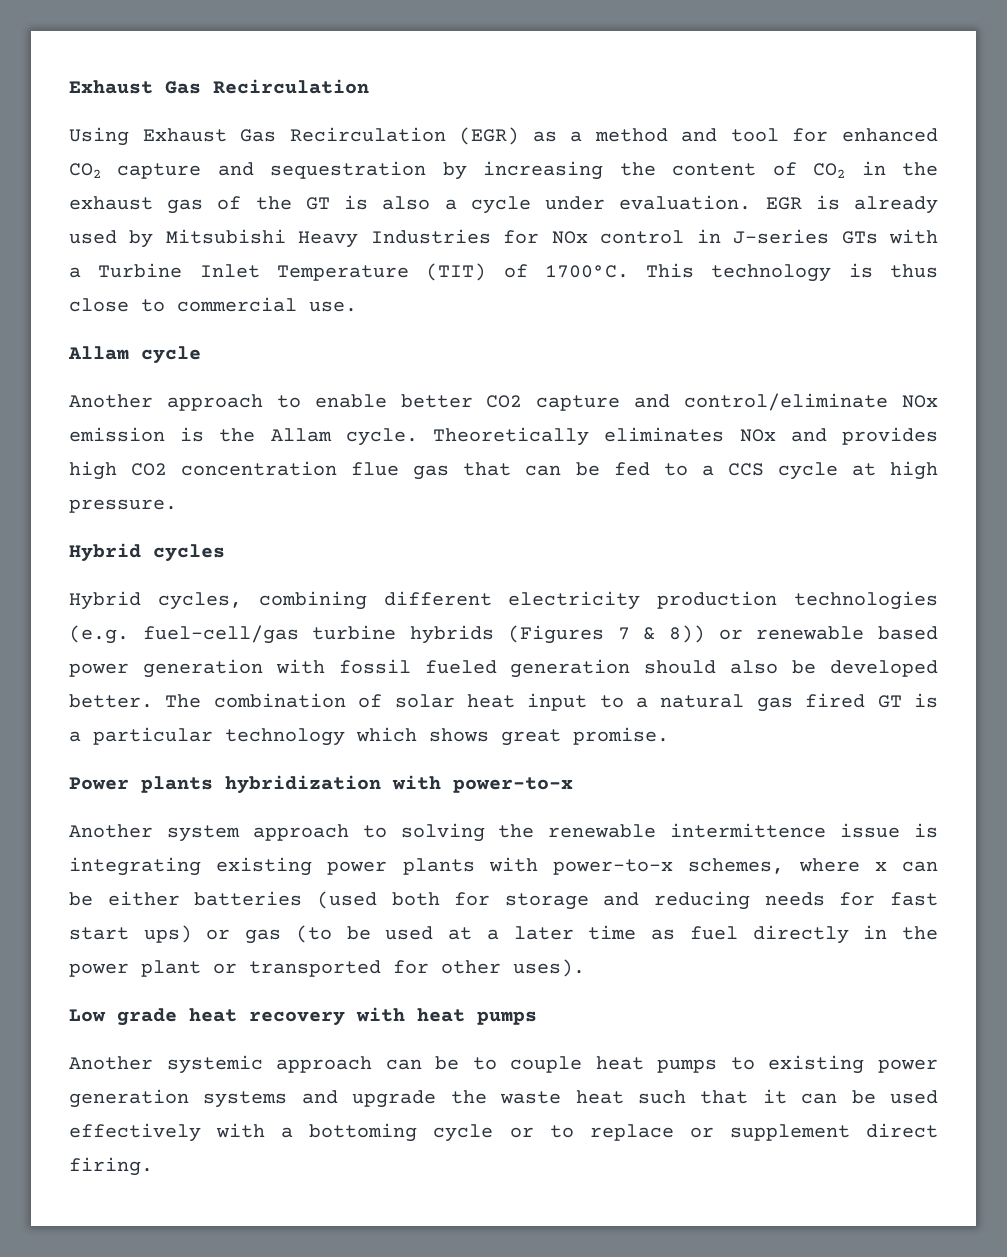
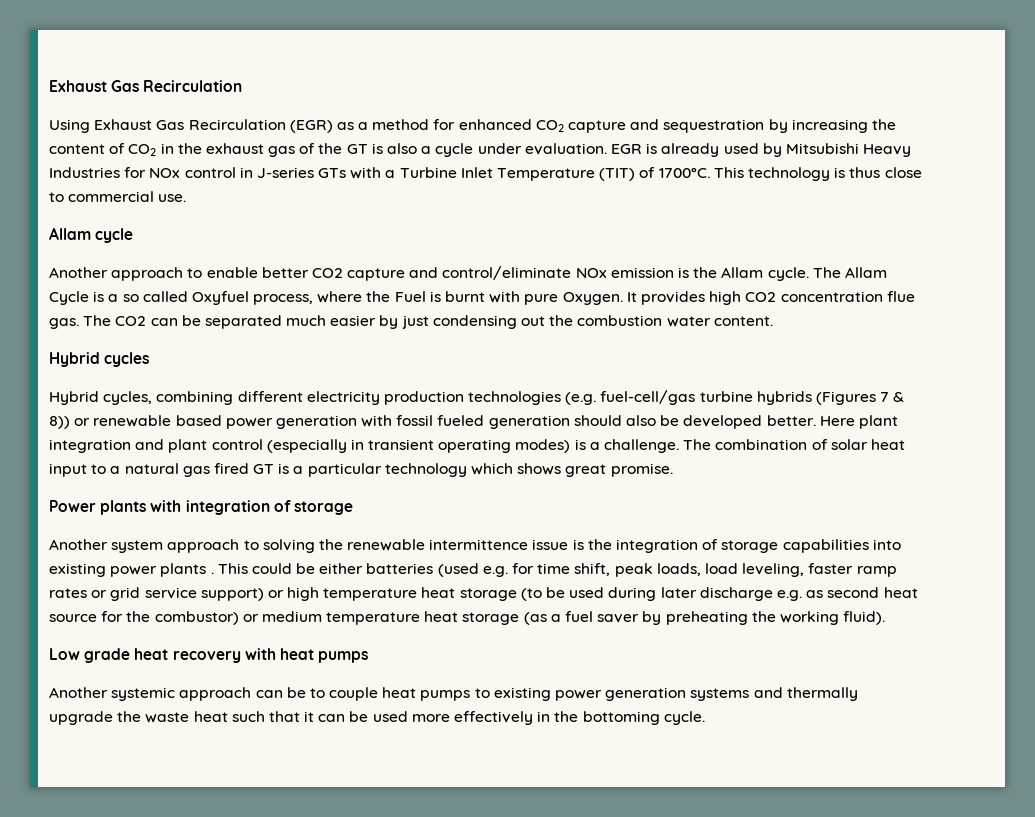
- Using Exhaust Gas Recirculation (EGR) as a method and tool for enhanced CO2 capture and sequestration by increasing the content of CO2 in the exhaust gas of the GT is also a cycle under evaluation.
+ Using Exhaust Gas Recirculation (EGR) as a method for enhanced CO2 capture and sequestration by increasing the content of CO2 in the exhaust gas of the GT is also a cycle under evaluation.
- Theoretically eliminates NOx and provides high CO2 concentration flue gas that can be fed to a CCS cycle at high pressure.
+ The Allam Cycle is a so called Oxyfuel process, where the Fuel is burnt with pure Oxygen. It provides high CO2 concentration flue gas. The CO2 can be separated much easier by just condensing out the combustion water content.
+ Here plant integration and plant control (especially in transient operating modes) is a challenge.
- Power plants hybridization with power-to-x
+ Power plants with integration of storage
- Another system approach to solving the renewable intermittence issue is integrating existing power plants with power-to-x schemes, where x can be either batteries (used both for storage and reducing needs for fast start ups) or gas (to be used at a later time as fuel directly in the power plant or transported for other uses).
+ Another system approach to solving the renewable intermittence issue is the integration of storage capabilities into existing power plants . This could be either batteries (used e.g. for time shift, peak loads, load leveling, faster ramp rates or grid service support) or high temperature heat storage (to be used during later discharge e.g. as second heat source for the combustor) or medium temperature heat storage (as a fuel saver by preheating the working fluid).
- Another systemic approach can be to couple heat pumps to existing power generation systems and upgrade the waste heat such that it can be used effectively with a bottoming cycle or to replace or supplement direct firing.
+ Another systemic approach can be to couple heat pumps to existing power generation systems and thermally upgrade the waste heat such that it can be used more effectively in the bottoming cycle.

